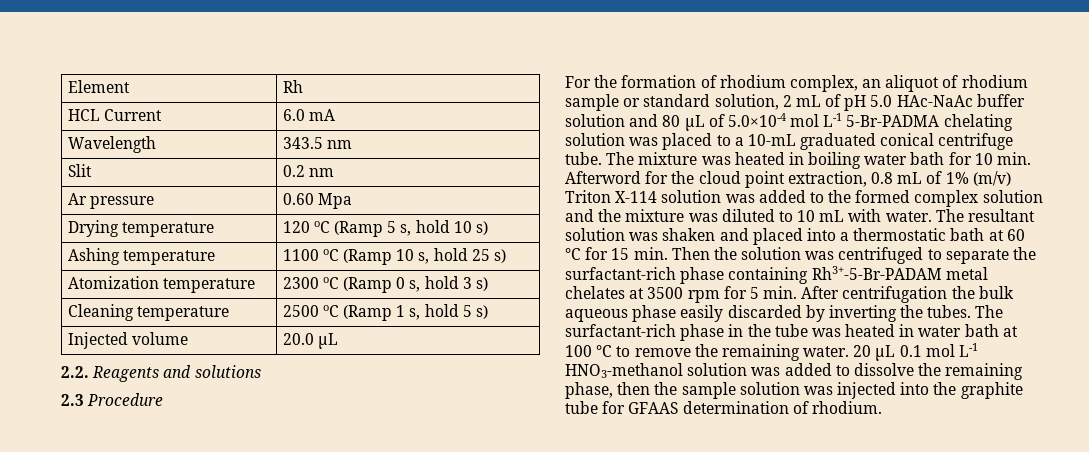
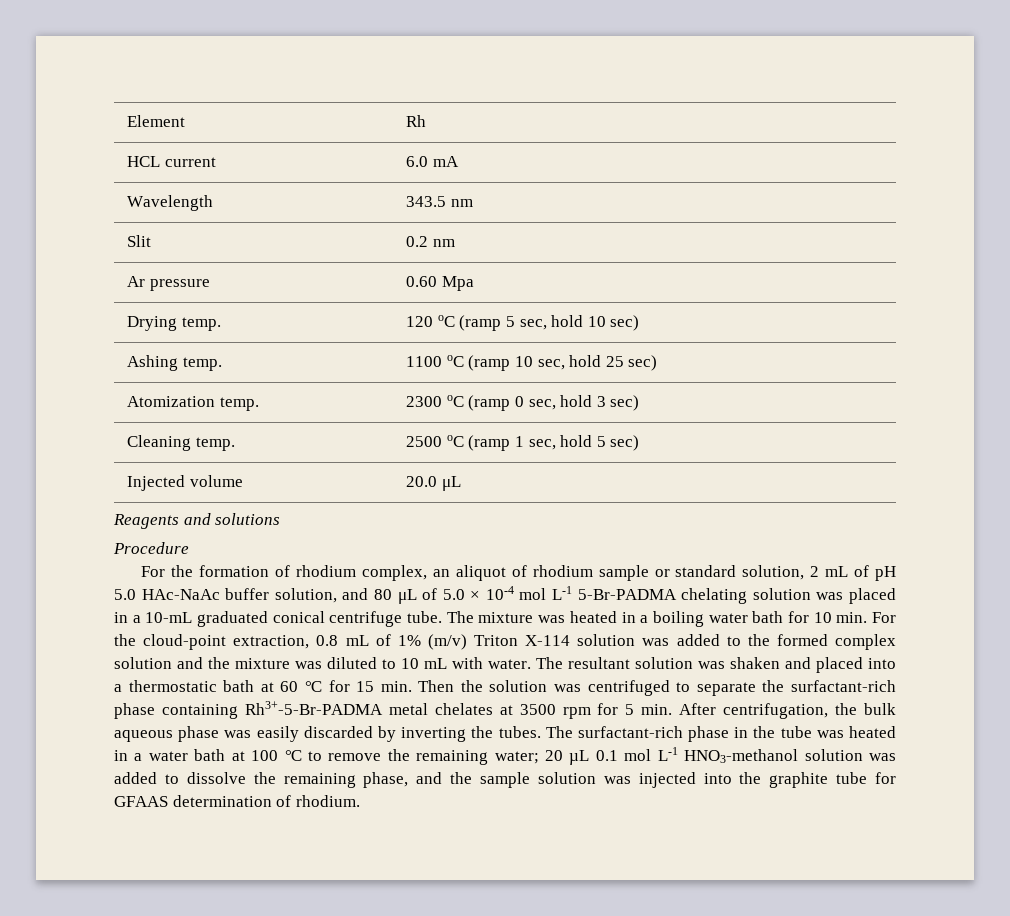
- HCL Current | 6.0 mA
+ HCL current | 6.0 mA
- Drying temperature | 120 oC (Ramp 5 s, hold 10 s)
+ Drying temp. | 120 oC (ramp 5 sec, hold 10 sec)
- Ashing temperature | 1100 oC (Ramp 10 s, hold 25 s)
+ Ashing temp. | 1100 oC (ramp 10 sec, hold 25 sec)
- Atomization temperature | 2300 oC (Ramp 0 s, hold 3 s)
+ Atomization temp. | 2300 oC (ramp 0 sec, hold 3 sec)
- Cleaning temperature | 2500 oC (Ramp 1 s, hold 5 s)
+ Cleaning temp. | 2500 oC (ramp 1 sec, hold 5 sec)
- 2.2. Reagents and solutions
+ Reagents and solutions
- 2.3 Procedure
+ Procedure
- For the formation of rhodium complex, an aliquot of rhodium sample or standard solution, 2 mL of pH 5.0 HAc-NaAc buffer solution and 80 μL of 5.0×10-4 mol L-1 5-Br-PADMA chelating solution was placed to a 10-mL graduated conical centrifuge tube.
+ For the formation of rhodium complex, an aliquot of rhodium sample or standard solution, 2 mL of pH 5.0 HAc-NaAc buffer solution, and 80 μL of 5.0 × 10-4 mol L-1 5-Br-PADMA chelating solution was placed in a 10-mL graduated conical centrifuge tube.
- The mixture was heated in boiling water bath for 10 min. Afterword for the cloud point extraction, 0.8 mL of 1% (m/v) Triton X-114 solution was added to the formed complex solution and the mixture was diluted to 10 mL with water.
+ The mixture was heated in a boiling water bath for 10 min. For the cloud-point extraction, 0.8 mL of 1% (m/v) Triton X-114 solution was added to the formed complex solution and the mixture was diluted to 10 mL with water.
- The resultant solution was shaken and placed into a thermostatic bath at 60 ℃ for 15 min. Then the solution was centrifuged to separate the surfactant-rich phase containing Rh3+-5-Br-PADAM metal chelates at 3500 rpm for 5 min. After centrifugation the bulk aqueous phase easily discarded by inverting the tubes.
+ The resultant solution was shaken and placed into a thermostatic bath at 60 ℃ for 15 min. Then the solution was centrifuged to separate the surfactant-rich phase containing Rh3+-5-Br-PADMA metal chelates at 3500 rpm for 5 min. After centrifugation, the bulk aqueous phase was easily discarded by inverting the tubes.
- The surfactant-rich phase in the tube was heated in water bath at 100 ℃ to remove the remaining water. 20 µL 0.1 mol L-1 HNO3-methanol solution was added to dissolve the remaining phase, then the sample solution was injected into the graphite tube for GFAAS determination of rhodium.
+ The surfactant-rich phase in the tube was heated in a water bath at 100 ℃ to remove the remaining water; 20 µL 0.1 mol L-1 HNO3-methanol solution was added to dissolve the remaining phase, and the sample solution was injected into the graphite tube for GFAAS determination of rhodium.

